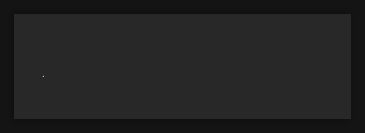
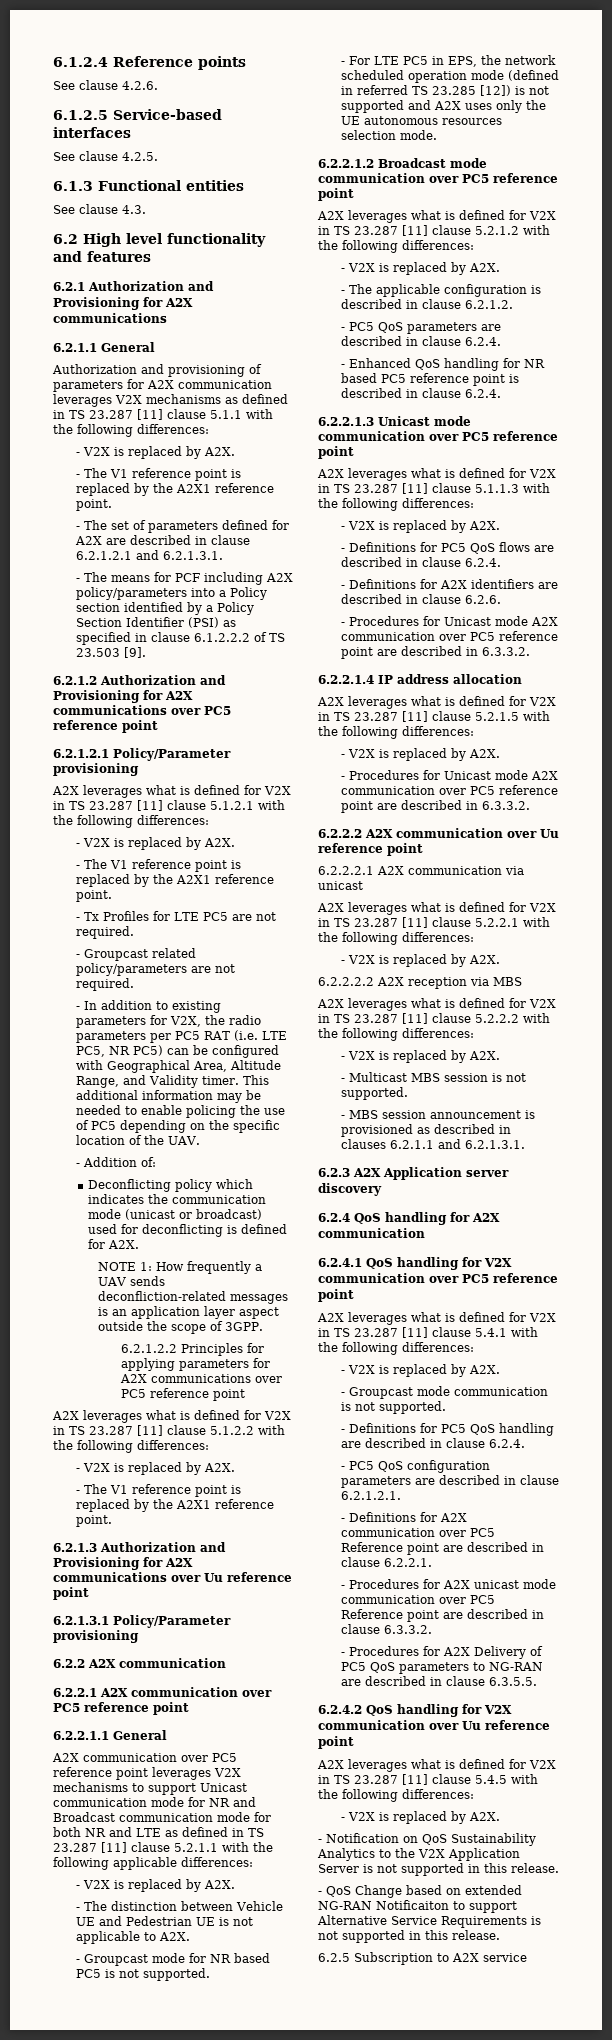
- .
+ 6.1.2.4 Reference points
+ See clause 4.2.6.
+ 6.1.2.5 Service-based interfaces
+ See clause 4.2.5.
+ 6.1.3 Functional entities
+ See clause 4.3.
+ 6.2 High level functionality and features
+ 6.2.1 Authorization and Provisioning for A2X communications
+ 6.2.1.1 General
+ Authorization and provisioning of parameters for A2X communication leverages V2X mechanisms as defined in TS 23.287 [11] clause 5.1.1 with the following differences:
+ - V2X is replaced by A2X.
+ - The V1 reference point is replaced by the A2X1 reference point.
+ - The set of parameters defined for A2X are described in clause 6.2.1.2.1 and 6.2.1.3.1.
+ - The means for PCF including A2X policy/parameters into a Policy section identified by a Policy Section Identifier (PSI) as specified in clause 6.1.2.2.2 of TS 23.503 [9].
+ 6.2.1.2 Authorization and Provisioning for A2X communications over PC5 reference point
+ 6.2.1.2.1 Policy/Parameter provisioning
+ A2X leverages what is defined for V2X in TS 23.287 [11] clause 5.1.2.1 with the following differences:
+ - V2X is replaced by A2X.
+ - The V1 reference point is replaced by the A2X1 reference point.
+ - Tx Profiles for LTE PC5 are not required.
+ - Groupcast related policy/parameters are not required.
+ - In addition to existing parameters for V2X, the radio parameters per PC5 RAT (i.e. LTE PC5, NR PC5) can be configured with Geographical Area, Altitude Range, and Validity timer. This additional information may be needed to enable policing the use of PC5 depending on the specific location of the UAV.
+ - Addition of:
+ Deconflicting policy which indicates the communication mode (unicast or broadcast) used for deconflicting is defined for A2X.
+ NOTE 1: How frequently a UAV sends deconfliction-related messages is an application layer aspect outside the scope of 3GPP.
+ 6.2.1.2.2 Principles for applying parameters for A2X communications over PC5 reference point
+ A2X leverages what is defined for V2X in TS 23.287 [11] clause 5.1.2.2 with the following differences:
+ - V2X is replaced by A2X.
+ - The V1 reference point is replaced by the A2X1 reference point.
+ 6.2.1.3 Authorization and Provisioning for A2X communications over Uu reference point
+ 6.2.1.3.1 Policy/Parameter provisioning
+ 6.2.2 A2X communication
+ 6.2.2.1 A2X communication over PC5 reference point
+ 6.2.2.1.1 General
+ A2X communication over PC5 reference point leverages V2X mechanisms to support Unicast communication mode for NR and Broadcast communication mode for both NR and LTE as defined in TS 23.287 [11] clause 5.2.1.1 with the following applicable differences:
+ - V2X is replaced by A2X.
+ - The distinction between Vehicle UE and Pedestrian UE is not applicable to A2X.
+ - Groupcast mode for NR based PC5 is not supported.
+ - For LTE PC5 in EPS, the network scheduled operation mode (defined in referred TS 23.285 [12]) is not supported and A2X uses only the UE autonomous resources selection mode.
+ 6.2.2.1.2 Broadcast mode communication over PC5 reference point
+ A2X leverages what is defined for V2X in TS 23.287 [11] clause 5.2.1.2 with the following differences:
+ - V2X is replaced by A2X.
+ - The applicable configuration is described in clause 6.2.1.2.
+ - PC5 QoS parameters are described in clause 6.2.4.
+ - Enhanced QoS handling for NR based PC5 reference point is described in clause 6.2.4.
+ 6.2.2.1.3 Unicast mode communication over PC5 reference point
+ A2X leverages what is defined for V2X in TS 23.287 [11] clause 5.1.1.3 with the following differences:
+ - V2X is replaced by A2X.
+ - Definitions for PC5 QoS flows are described in clause 6.2.4.
+ - Definitions for A2X identifiers are described in clause 6.2.6.
+ - Procedures for Unicast mode A2X communication over PC5 reference point are described in 6.3.3.2.
+ 6.2.2.1.4 IP address allocation
+ A2X leverages what is defined for V2X in TS 23.287 [11] clause 5.2.1.5 with the following differences:
+ - V2X is replaced by A2X.
+ - Procedures for Unicast mode A2X communication over PC5 reference point are described in 6.3.3.2.
+ 6.2.2.2 A2X communication over Uu reference point
+ 6.2.2.2.1 A2X communication via unicast
+ A2X leverages what is defined for V2X in TS 23.287 [11] clause 5.2.2.1 with the following differences:
+ - V2X is replaced by A2X.
+ 6.2.2.2.2 A2X reception via MBS
+ A2X leverages what is defined for V2X in TS 23.287 [11] clause 5.2.2.2 with the following differences:
+ - V2X is replaced by A2X.
+ - Multicast MBS session is not supported.
+ - MBS session announcement is provisioned as described in clauses 6.2.1.1 and 6.2.1.3.1.
+ 6.2.3 A2X Application server discovery
+ 6.2.4 QoS handling for A2X communication
+ 6.2.4.1 QoS handling for V2X communication over PC5 reference point
+ A2X leverages what is defined for V2X in TS 23.287 [11] clause 5.4.1 with the following differences:
+ - V2X is replaced by A2X.
+ - Groupcast mode communication is not supported.
+ - Definitions for PC5 QoS handling are described in clause 6.2.4.
+ - PC5 QoS configuration parameters are described in clause 6.2.1.2.1.
+ - Definitions for A2X communication over PC5 Reference point are described in clause 6.2.2.1.
+ - Procedures for A2X unicast mode communication over PC5 Reference point are described in clause 6.3.3.2.
+ - Procedures for A2X Delivery of PC5 QoS parameters to NG-RAN are described in clause 6.3.5.5.
+ 6.2.4.2 QoS handling for V2X communication over Uu reference point
+ A2X leverages what is defined for V2X in TS 23.287 [11] clause 5.4.5 with the following differences:
+ - V2X is replaced by A2X.
+ - Notification on QoS Sustainability Analytics to the V2X Application Server is not supported in this release.
+ - QoS Change based on extended NG-RAN Notificaiton to support Alternative Service Requirements is not supported in this release.
+ 6.2.5 Subscription to A2X service

